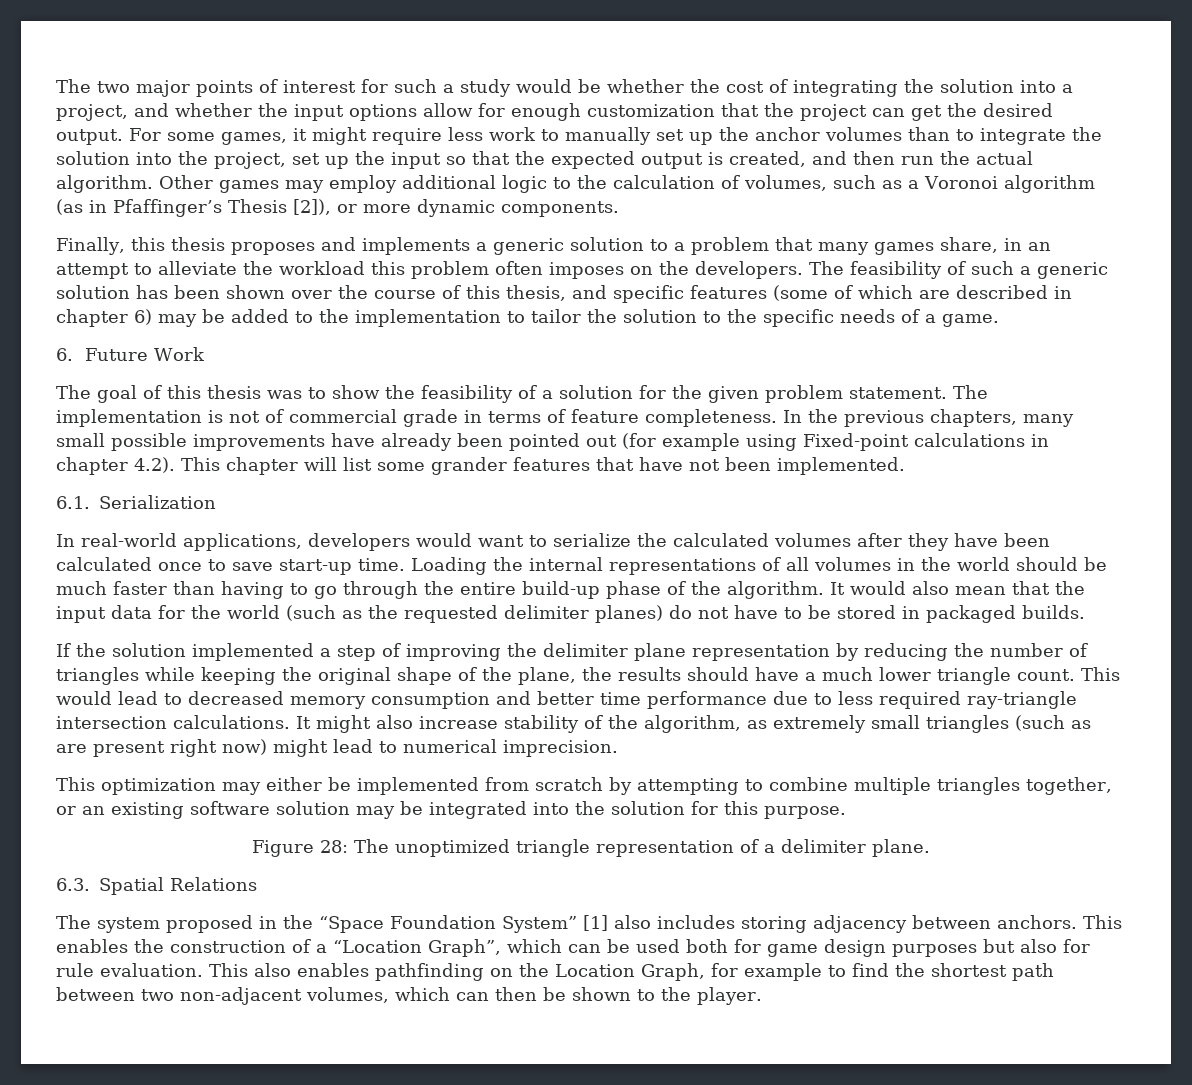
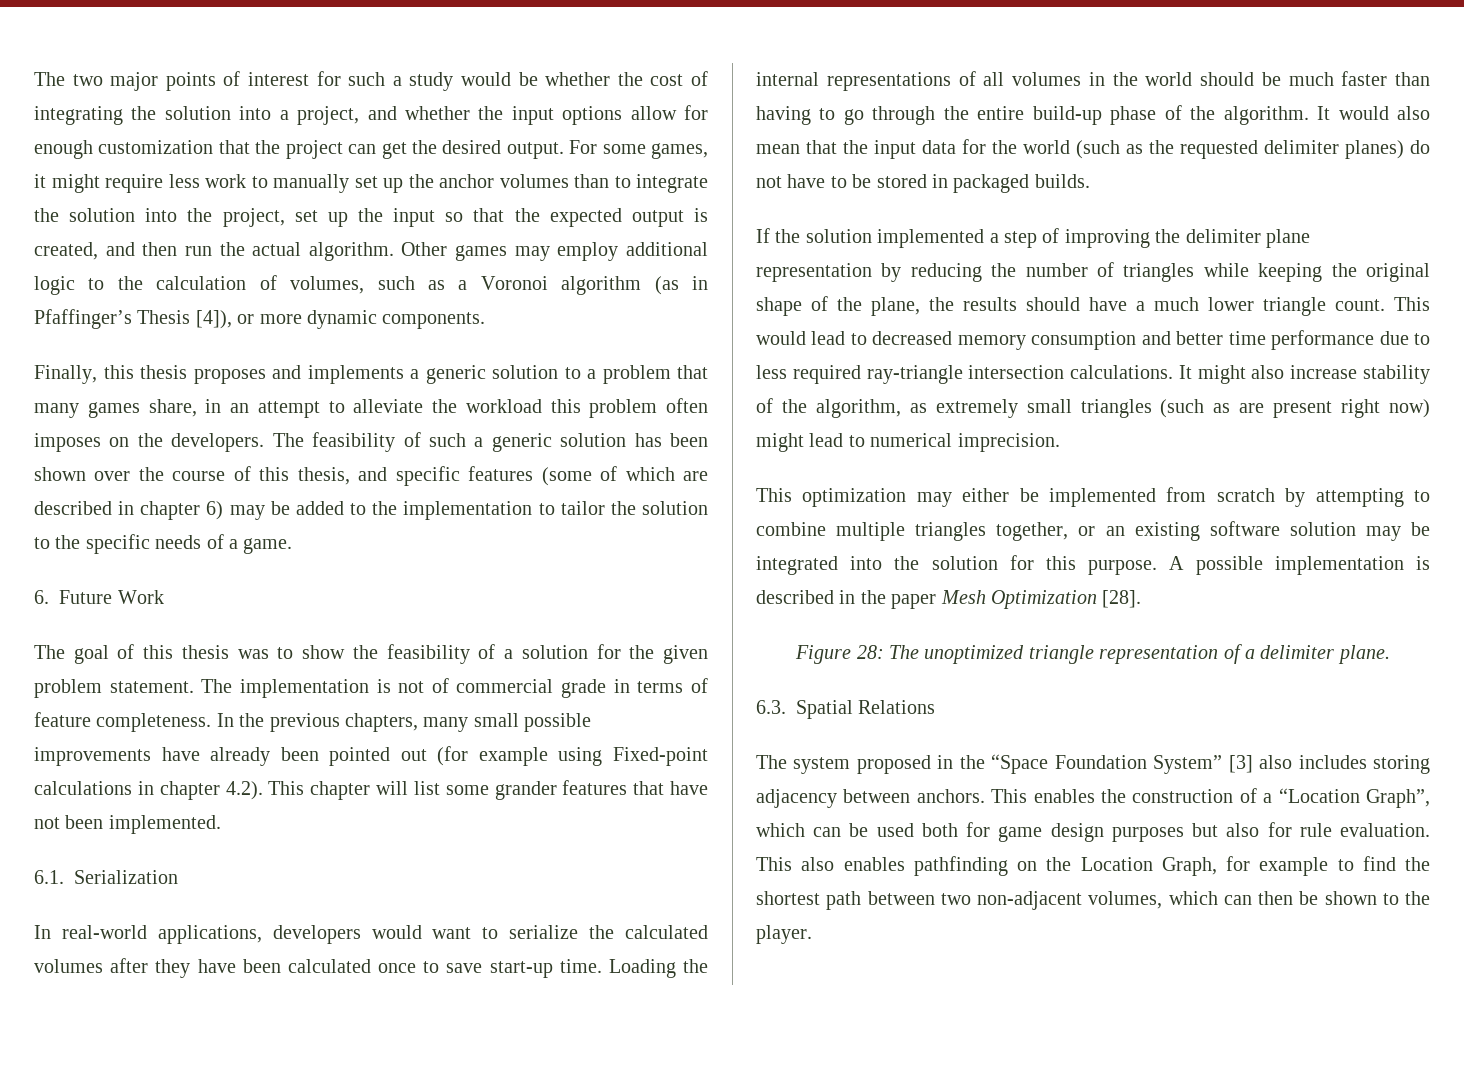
- Other games may employ additional logic to the calculation of volumes, such as a Voronoi algorithm (as in Pfaffinger’s Thesis [2]), or more dynamic components.
+ Other games may employ additional logic to the calculation of volumes, such as a Voronoi algorithm (as in Pfaffinger’s Thesis [4]), or more dynamic components.
+ A possible implementation is described in the paper Mesh Optimization [28].
- The system proposed in the “Space Foundation System” [1] also includes storing adjacency between anchors.
+ The system proposed in the “Space Foundation System” [3] also includes storing adjacency between anchors.

